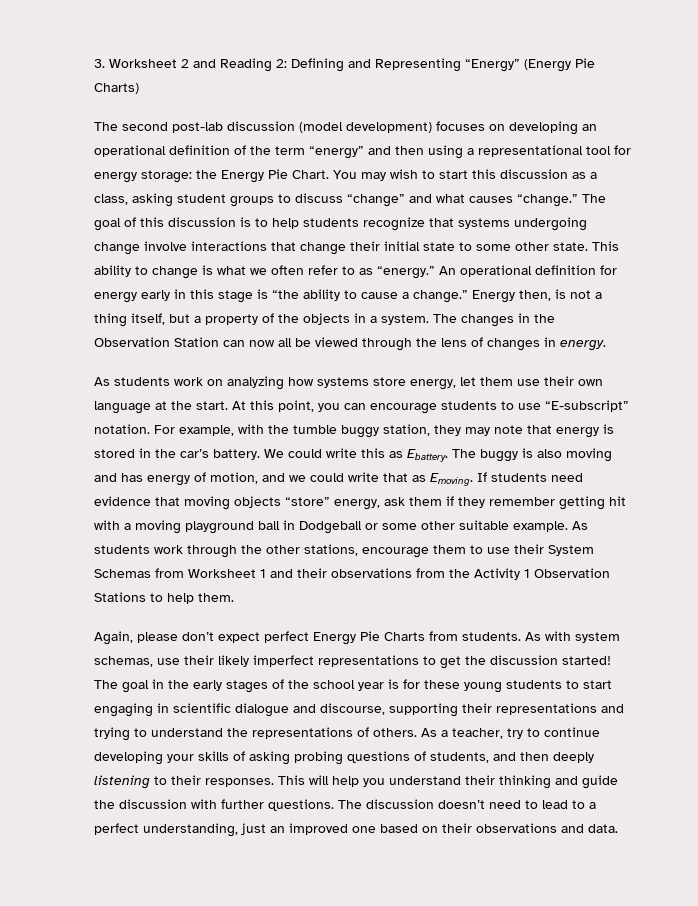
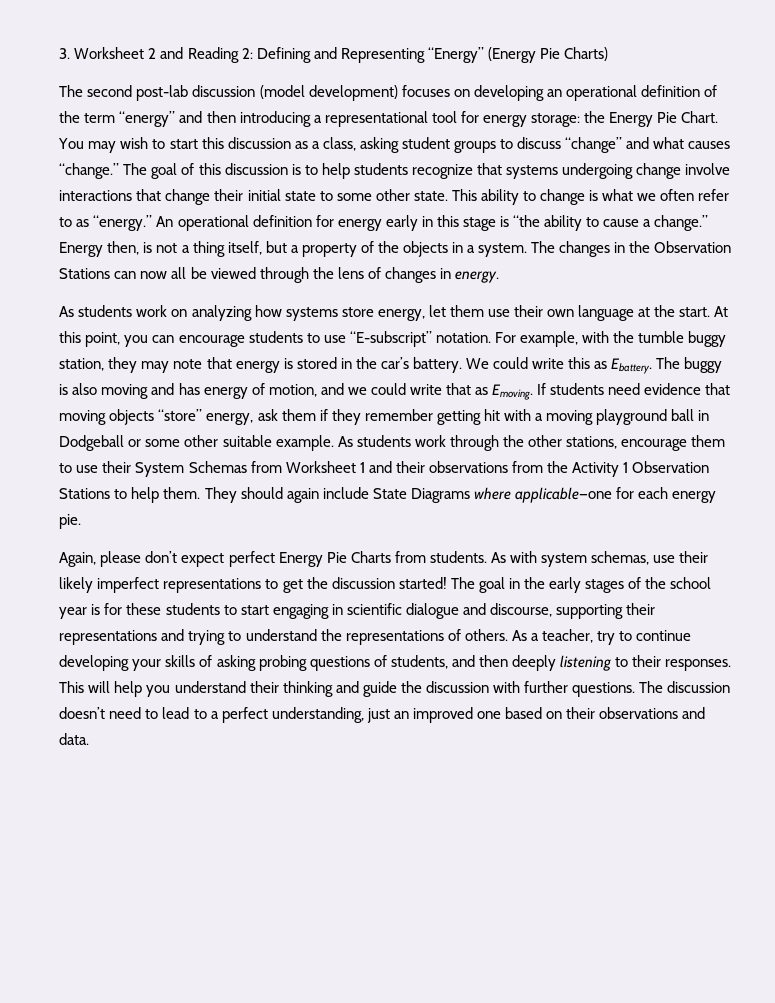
- The second post-lab discussion (model development) focuses on developing an operational definition of the term “energy” and then using a representational tool for energy storage: the Energy Pie Chart.
+ The second post-lab discussion (model development) focuses on developing an operational definition of the term “energy” and then introducing a representational tool for energy storage: the Energy Pie Chart.
- The changes in the Observation Station can now all be viewed through the lens of changes in energy.
+ The changes in the Observation Stations can now all be viewed through the lens of changes in energy.
+ They should again include State Diagrams where applicable—one for each energy pie.
- The goal in the early stages of the school year is for these young students to start engaging in scientific dialogue and discourse, supporting their representations and trying to understand the representations of others.
+ The goal in the early stages of the school year is for these students to start engaging in scientific dialogue and discourse, supporting their representations and trying to understand the representations of others.

